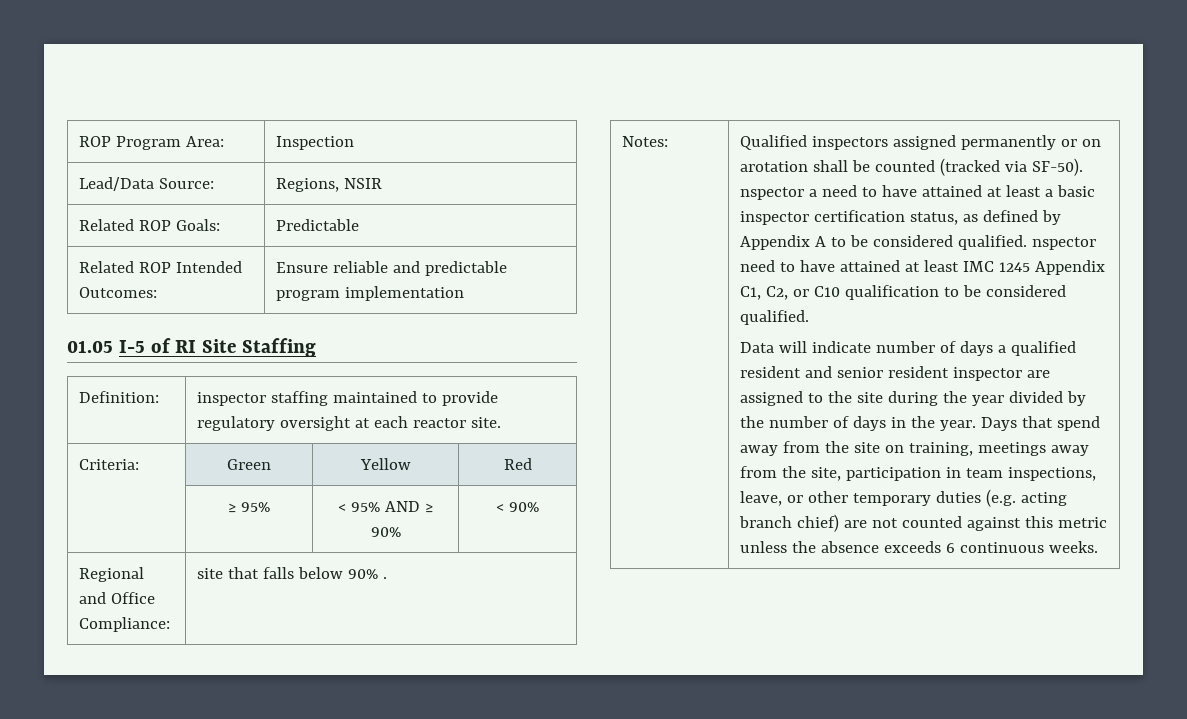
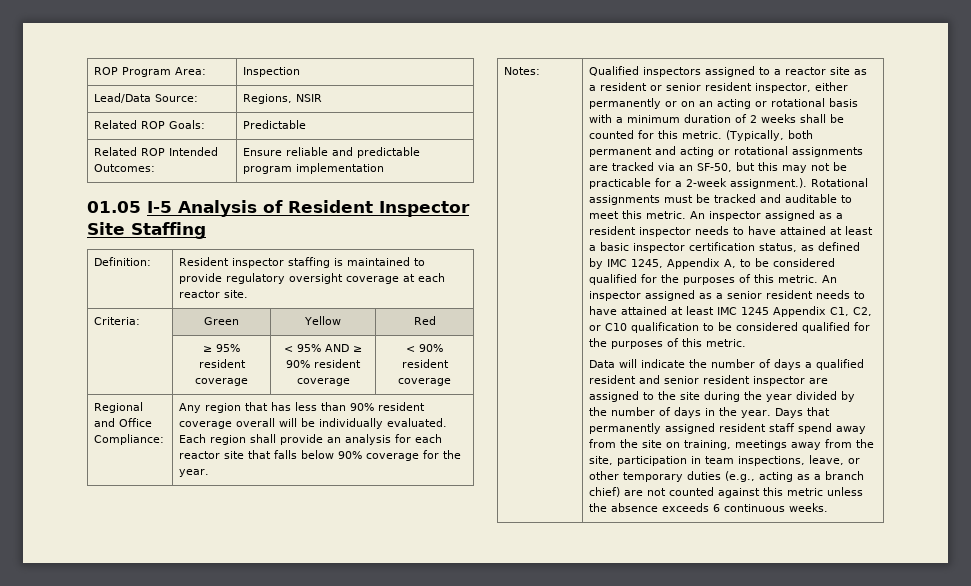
- 01.05 I-5 of RI Site Staffing
+ 01.05 I-5 Analysis of Resident Inspector Site Staffing
- Definition: | inspector staffing maintained to provide regulatory oversight at each reactor site.
+ Definition: | Resident inspector staffing is maintained to provide regulatory oversight coverage at each reactor site.
- | ≥ 95% | < 95% AND ≥ 90% | < 90%
+ | ≥ 95% resident coverage | < 95% AND ≥ 90% resident coverage | < 90% resident coverage
- Regional and Office Compliance: | site that falls below 90% .
+ Regional and Office Compliance: | Any region that has less than 90% resident coverage overall will be individually evaluated. Each region shall provide an analysis for each reactor site that falls below 90% coverage for the year.
- Qualified inspectors assigned permanently or on arotation shall be counted (tracked via SF-50). nspector a need to have attained at least a basic inspector certification status, as defined by Appendix A to be considered qualified. nspector need to have attained at least IMC 1245 Appendix C1, C2, or C10 qualification to be considered qualified.
+ Qualified inspectors assigned to a reactor site as a resident or senior resident inspector, either permanently or on an acting or rotational basis with a minimum duration of 2 weeks shall be counted for this metric. (Typically, both permanent and acting or rotational assignments are tracked via an SF-50, but this may not be practicable for a 2-week assignment.). Rotational assignments must be tracked and auditable to meet this metric. An inspector assigned as a resident inspector needs to have attained at least a basic inspector certification status, as defined by IMC 1245, Appendix A, to be considered qualified for the purposes of this metric. An inspector assigned as a senior resident needs to have attained at least IMC 1245 Appendix C1, C2, or C10 qualification to be considered qualified for the purposes of this metric.
- Data will indicate number of days a qualified resident and senior resident inspector are assigned to the site during the year divided by the number of days in the year.
+ Data will indicate the number of days a qualified resident and senior resident inspector are assigned to the site during the year divided by the number of days in the year.
- Days that spend away from the site on training, meetings away from the site, participation in team inspections, leave, or other temporary duties (e.g. acting branch chief) are not counted against this metric unless the absence exceeds 6 continuous weeks.
+ Days that permanently assigned resident staff spend away from the site on training, meetings away from the site, participation in team inspections, leave, or other temporary duties (e.g., acting as a branch chief) are not counted against this metric unless the absence exceeds 6 continuous weeks.

